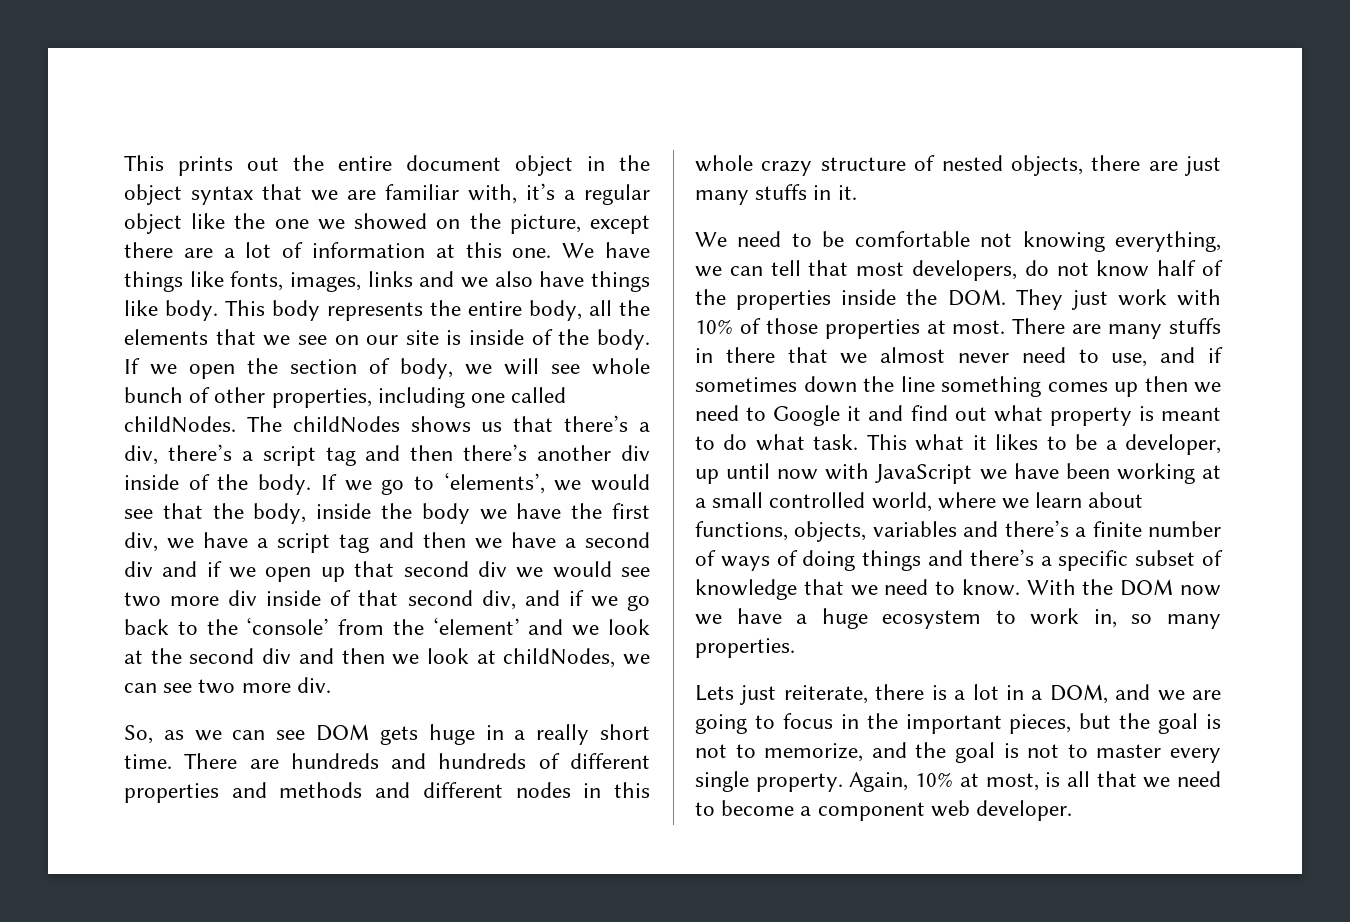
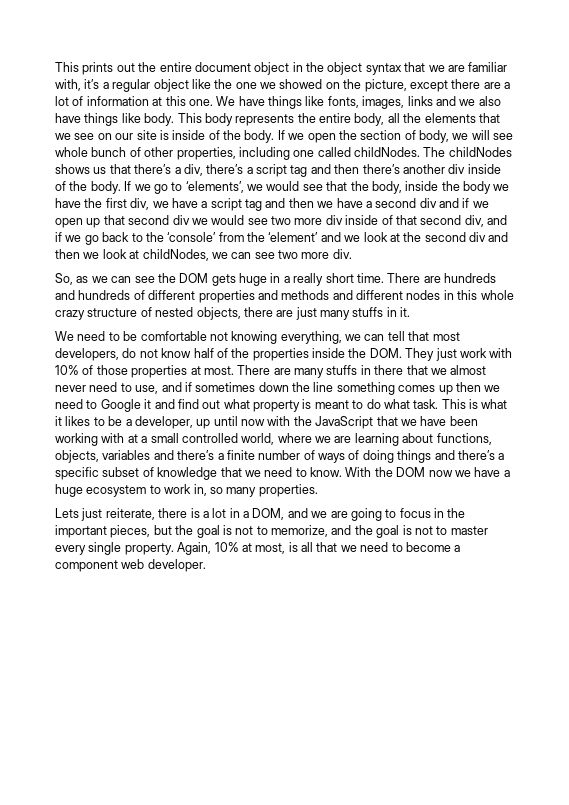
- So, as we can see DOM gets huge in a really short time.
+ So, as we can see the DOM gets huge in a really short time.
- This what it likes to be a developer, up until now with JavaScript we have been working at a small controlled world, where we learn about functions, objects, variables and there’s a finite number of ways of doing things and there’s a specific subset of knowledge that we need to know.
+ This is what it likes to be a developer, up until now with the JavaScript that we have been working with at a small controlled world, where we are learning about functions, objects, variables and there’s a finite number of ways of doing things and there’s a specific subset of knowledge that we need to know.

